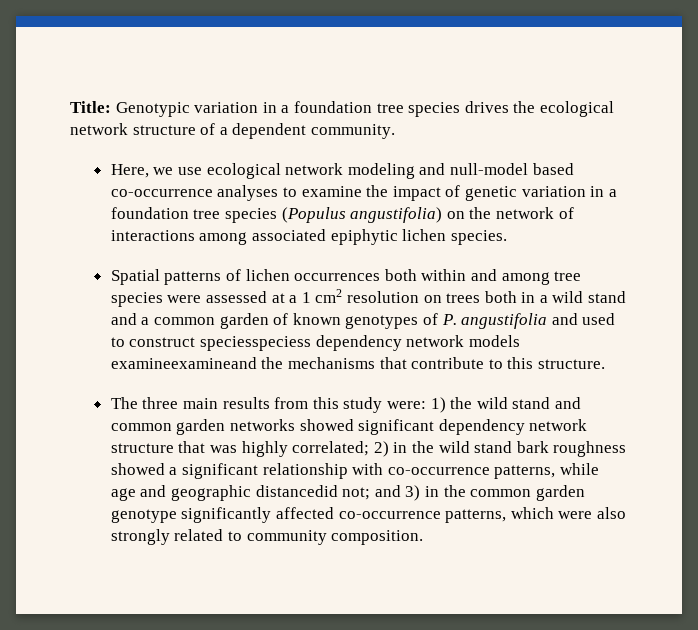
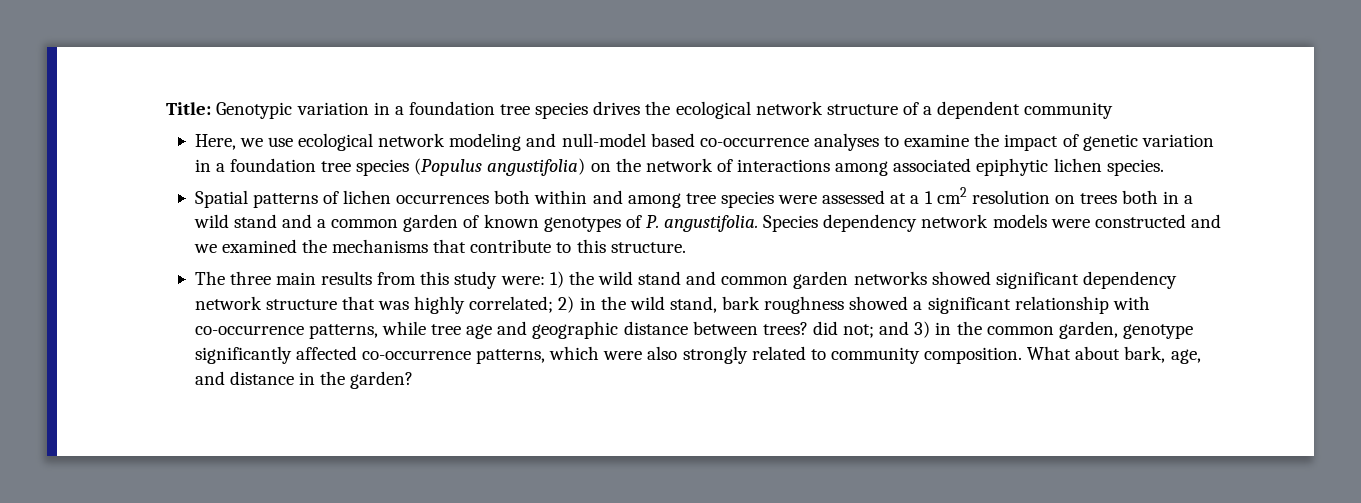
- Title: Genotypic variation in a foundation tree species drives the ecological network structure of a dependent community.
+ Title: Genotypic variation in a foundation tree species drives the ecological network structure of a dependent community
- Spatial patterns of lichen occurrences both within and among tree species were assessed at a 1 cm2 resolution on trees both in a wild stand and a common garden of known genotypes of P. angustifolia and used to construct speciesspeciess dependency network models examineexamineand the mechanisms that contribute to this structure.
+ Spatial patterns of lichen occurrences both within and among tree species were assessed at a 1 cm2 resolution on trees both in a wild stand and a common garden of known genotypes of P. angustifolia. Species dependency network models were constructed and we examined the mechanisms that contribute to this structure.
- 2) in the wild stand bark roughness showed a significant relationship with co-occurrence patterns, while age and geographic distancedid not;
+ 2) in the wild stand, bark roughness showed a significant relationship with co-occurrence patterns, while tree age and geographic distance between trees? did not;
- and 3) in the common garden genotype significantly affected co-occurrence patterns, which were also strongly related to community composition.
+ and 3) in the common garden, genotype significantly affected co-occurrence patterns, which were also strongly related to community composition.
+ What about bark, age, and distance in the garden?

